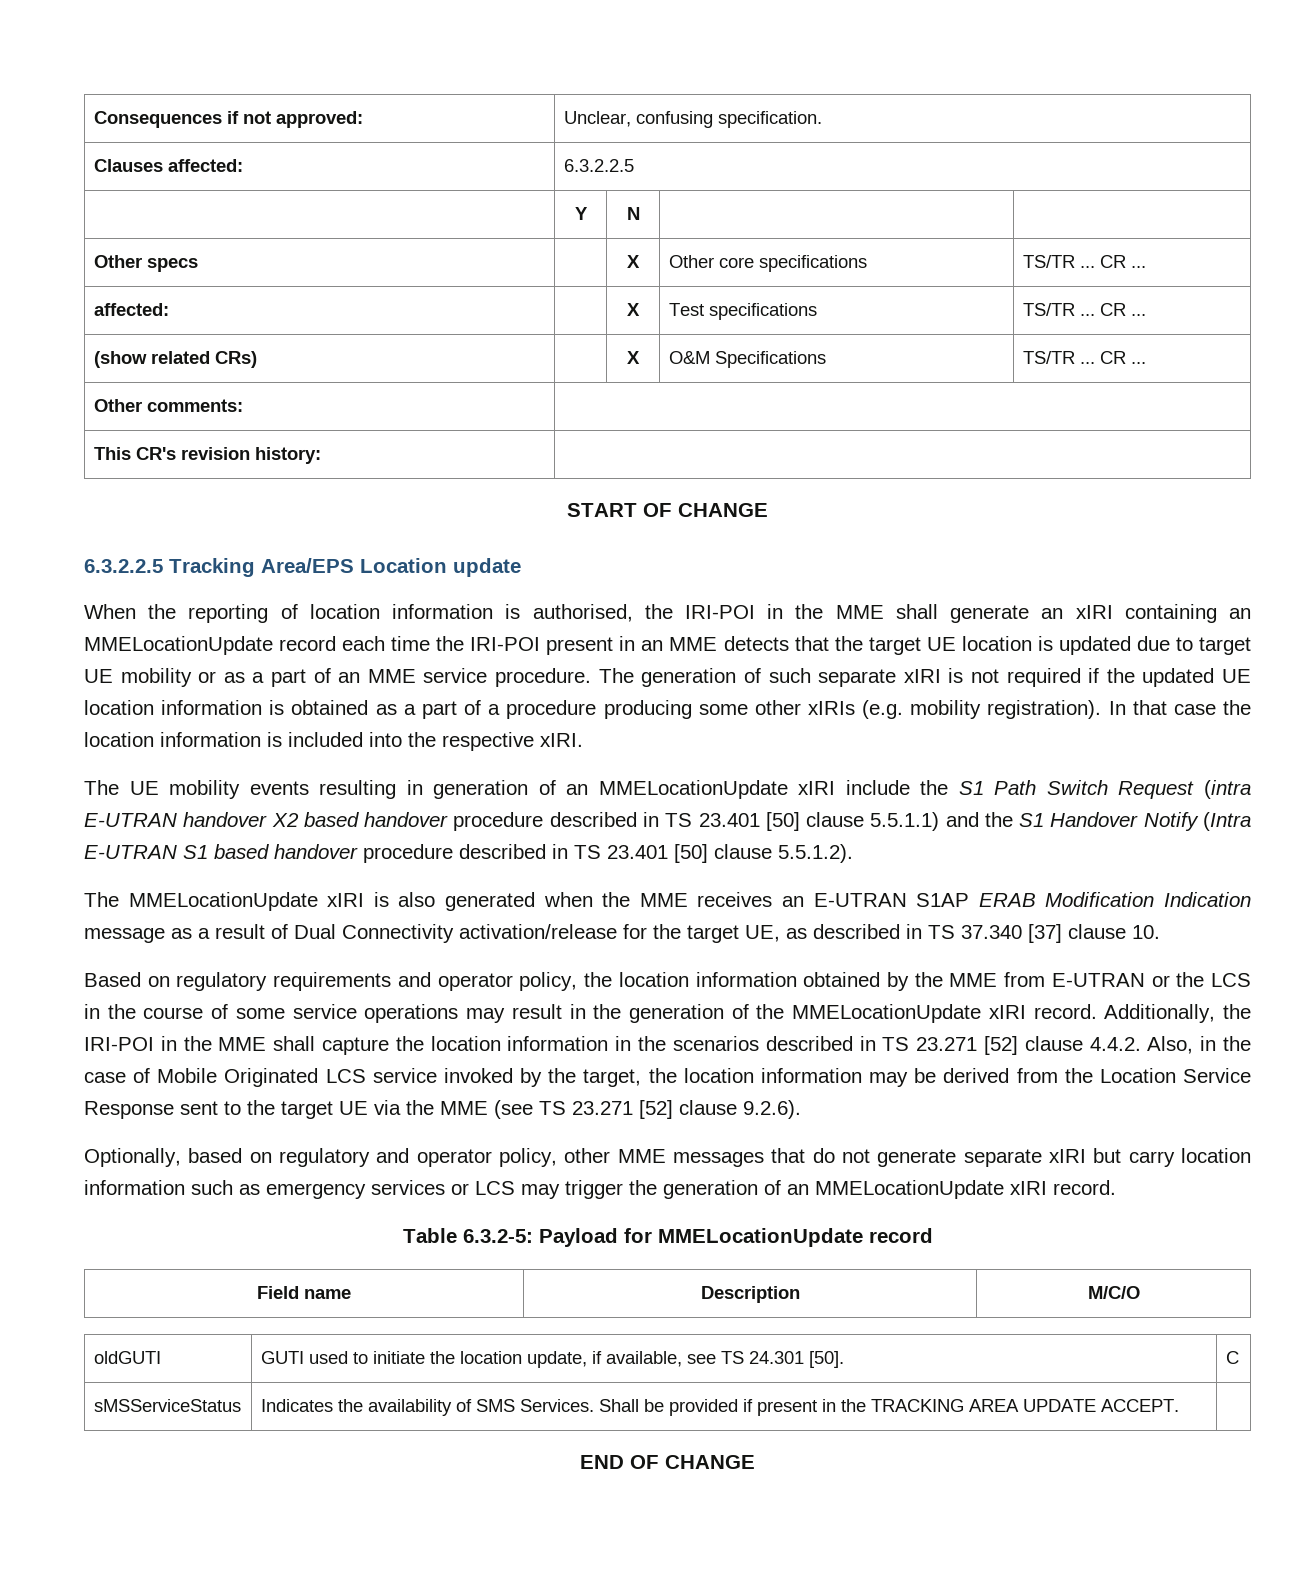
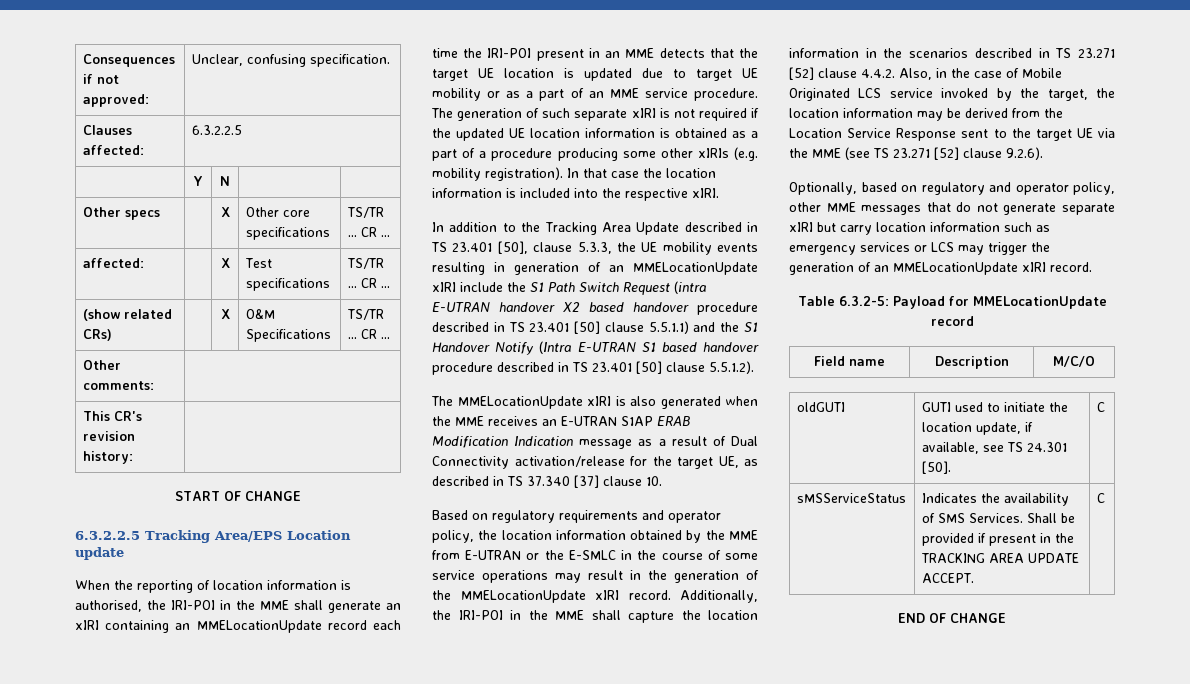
- The UE mobility events resulting in generation of an MMELocationUpdate xIRI include the S1 Path Switch Request (intra E-UTRAN handover X2 based handover procedure described in TS 23.401 [50] clause 5.5.1.1) and the S1 Handover Notify (Intra E-UTRAN S1 based handover procedure described in TS 23.401 [50] clause 5.5.1.2).
+ In addition to the Tracking Area Update described in TS 23.401 [50], clause 5.3.3, the UE mobility events resulting in generation of an MMELocationUpdate xIRI include the S1 Path Switch Request (intra E-UTRAN handover X2 based handover procedure described in TS 23.401 [50] clause 5.5.1.1) and the S1 Handover Notify (Intra E-UTRAN S1 based handover procedure described in TS 23.401 [50] clause 5.5.1.2).
- Based on regulatory requirements and operator policy, the location information obtained by the MME from E-UTRAN or the LCS in the course of some service operations may result in the generation of the MMELocationUpdate xIRI record.
+ Based on regulatory requirements and operator policy, the location information obtained by the MME from E-UTRAN or the E-SMLC in the course of some service operations may result in the generation of the MMELocationUpdate xIRI record.
- sMSServiceStatus | Indicates the availability of SMS Services. Shall be provided if present in the TRACKING AREA UPDATE ACCEPT. |
+ sMSServiceStatus | Indicates the availability of SMS Services. Shall be provided if present in the TRACKING AREA UPDATE ACCEPT. | C

